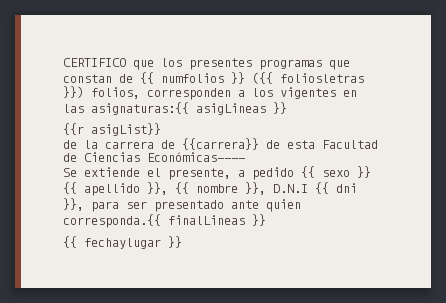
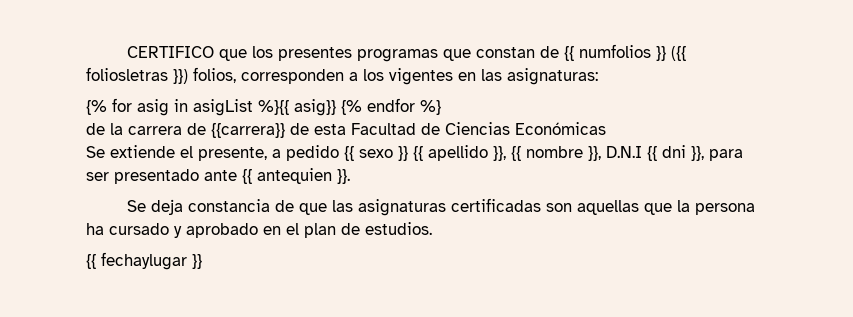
- CERTIFICO que los presentes programas que constan de {{ numfolios }} ({{ foliosletras }}) folios, corresponden a los vigentes en las asignaturas:{{ asigLineas }}
- {{r asigList}}
+ CERTIFICO que los presentes programas que constan de {{ numfolios }} ({{ foliosletras }}) folios, corresponden a los vigentes en las asignaturas:
+ {% for asig in asigList %}{{ asig}} {% endfor %}
- de la carrera de {{carrera}} de esta Facultad de Ciencias Económicas----
+ de la carrera de {{carrera}} de esta Facultad de Ciencias Económicas
- Se extiende el presente, a pedido {{ sexo }} {{ apellido }}, {{ nombre }}, D.N.I {{ dni }}, para ser presentado ante quien corresponda.{{ finalLineas }}
+ Se extiende el presente, a pedido {{ sexo }} {{ apellido }}, {{ nombre }}, D.N.I {{ dni }}, para ser presentado ante {{ antequien }}.
+ Se deja constancia de que las asignaturas certificadas son aquellas que la persona ha cursado y aprobado en el plan de estudios.

